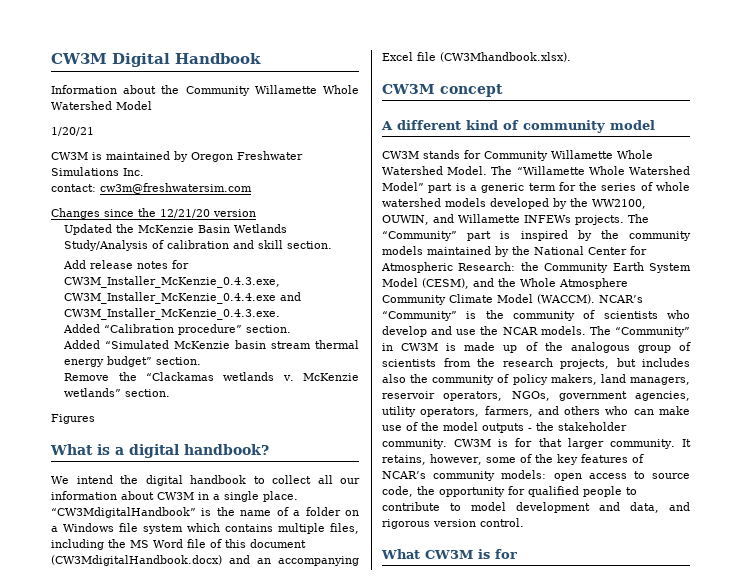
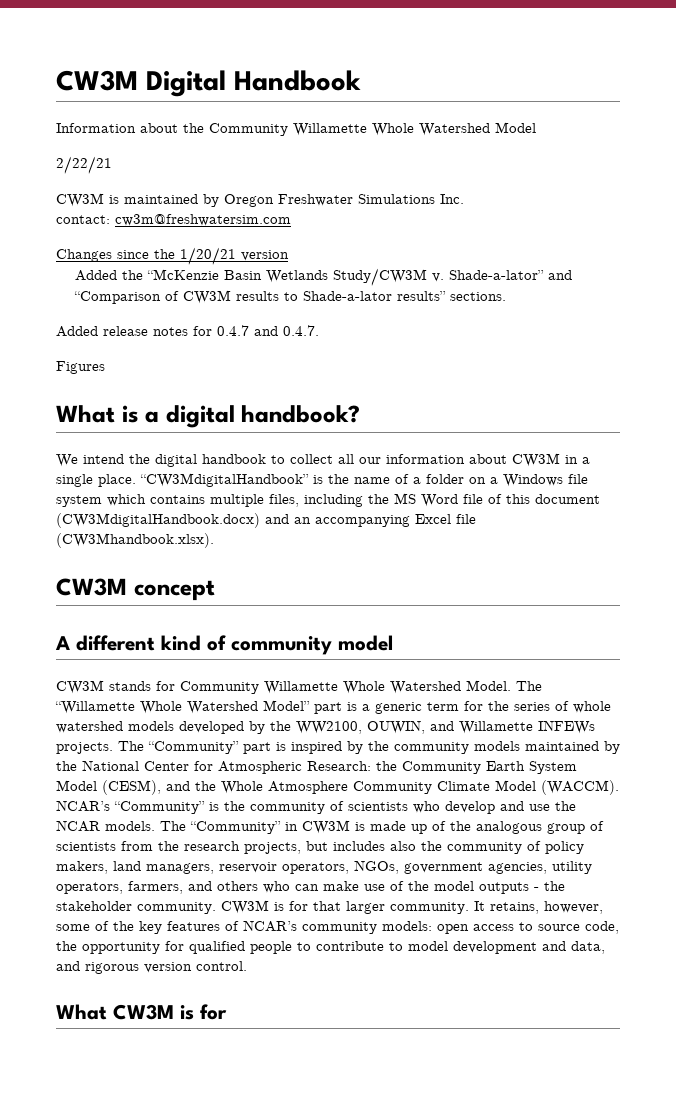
- 1/20/21
+ 2/22/21
- Changes since the 12/21/20 version
+ Changes since the 1/20/21 version
- Updated the McKenzie Basin Wetlands Study/Analysis of calibration and skill section.
- Add release notes for CW3M_Installer_McKenzie_0.4.3.exe, CW3M_Installer_McKenzie_0.4.4.exe and CW3M_Installer_McKenzie_0.4.3.exe.
- Added “Calibration procedure” section.
- Added “Simulated McKenzie basin stream thermal energy budget” section.
- Remove the “Clackamas wetlands v. McKenzie wetlands” section.
+ Added the “McKenzie Basin Wetlands Study/CW3M v. Shade-a-lator” and “Comparison of CW3M results to Shade-a-lator results” sections.
+ Added release notes for 0.4.7 and 0.4.7.

